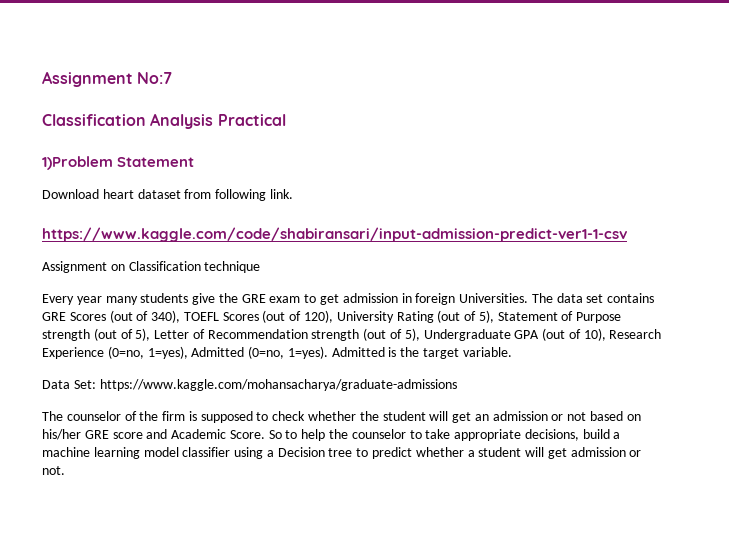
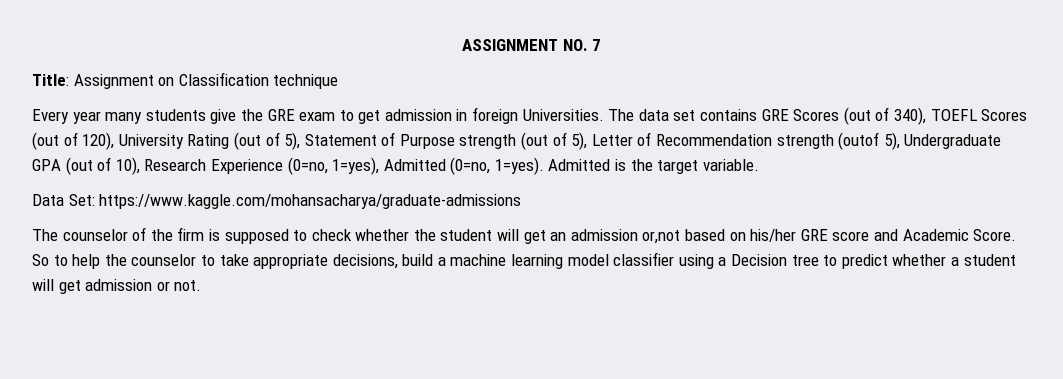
- Assignment No:7
- Classification Analysis Practical
- 1)Problem Statement
- Download heart dataset from following link.
- https://www.kaggle.com/code/shabiransari/input-admission-predict-ver1-1-csv
- Assignment on Classification technique
+ ASSIGNMENT NO. 7
+ Title: Assignment on Classification technique
- The data set contains GRE Scores (out of 340), TOEFL Scores (out of 120), University Rating (out of 5), Statement of Purpose strength (out of 5), Letter of Recommendation strength (out of 5), Undergraduate GPA (out of 10), Research Experience (0=no, 1=yes), Admitted (0=no, 1=yes).
+ The data set contains GRE Scores (out of 340), TOEFL Scores (out of 120), University Rating (out of 5), Statement of Purpose strength (out of 5), Letter of Recommendation strength (outof 5), Undergraduate GPA (out of 10), Research Experience (0=no, 1=yes), Admitted (0=no, 1=yes).
- The counselor of the firm is supposed to check whether the student will get an admission or not based on his/her GRE score and Academic Score.
+ The counselor of the firm is supposed to check whether the student will get an admission or,not based on his/her GRE score and Academic Score.

